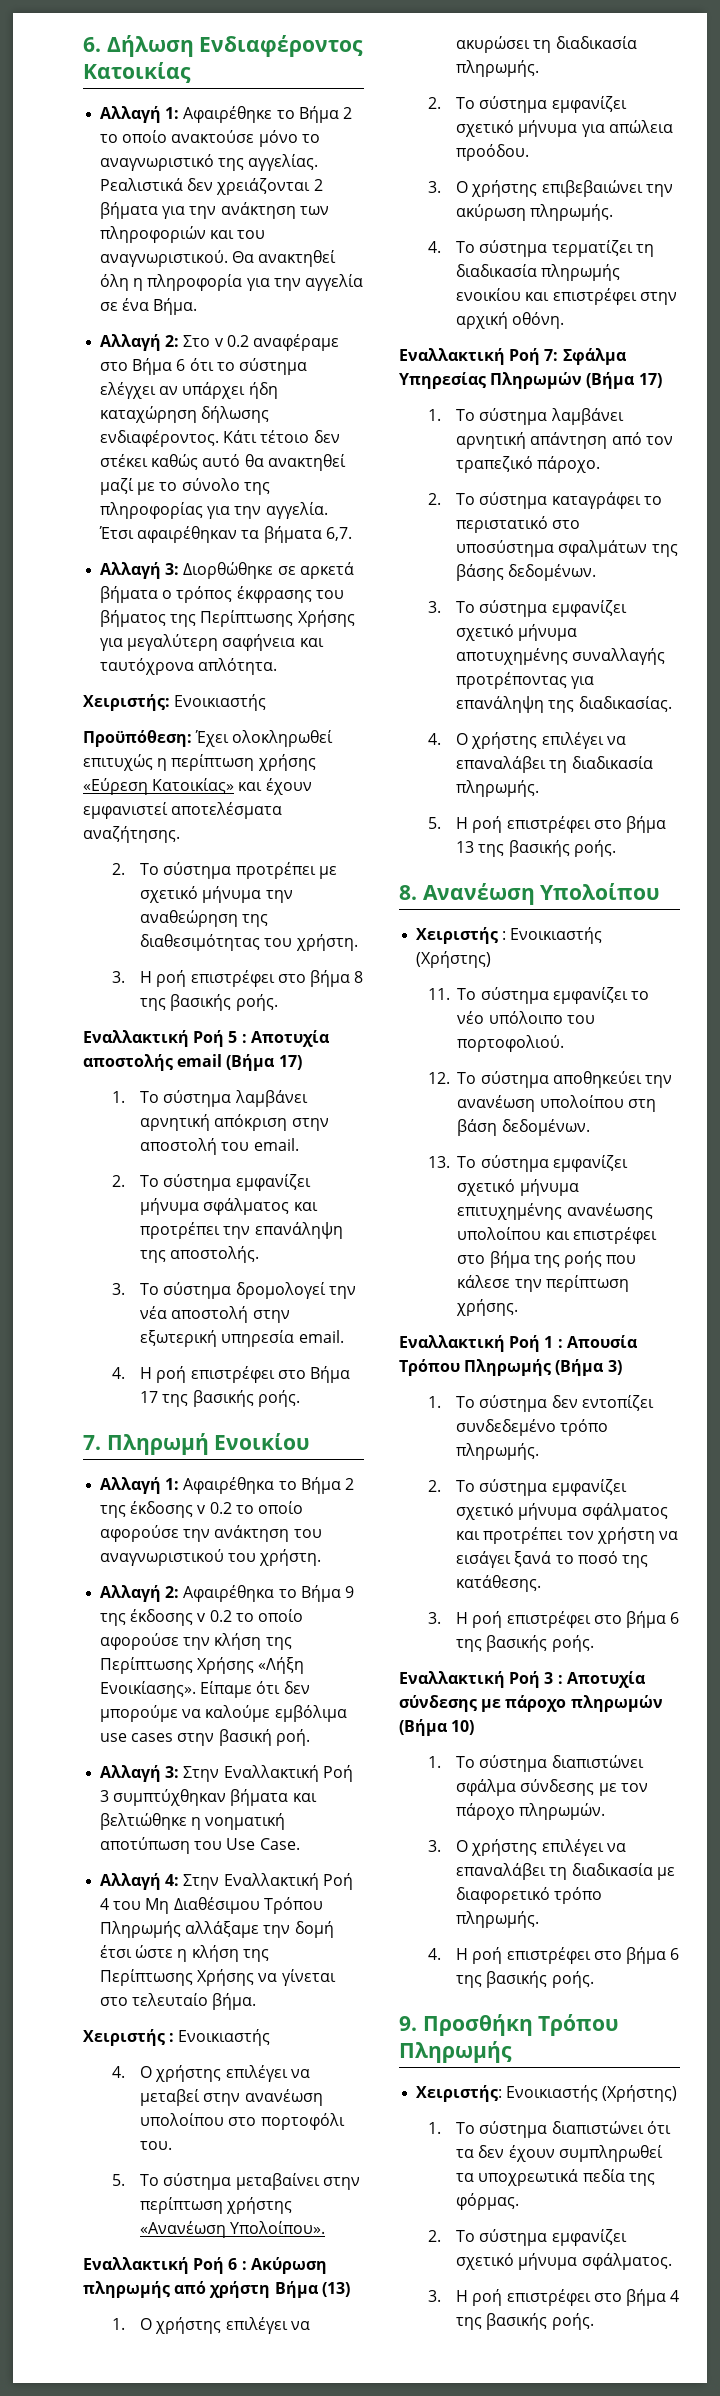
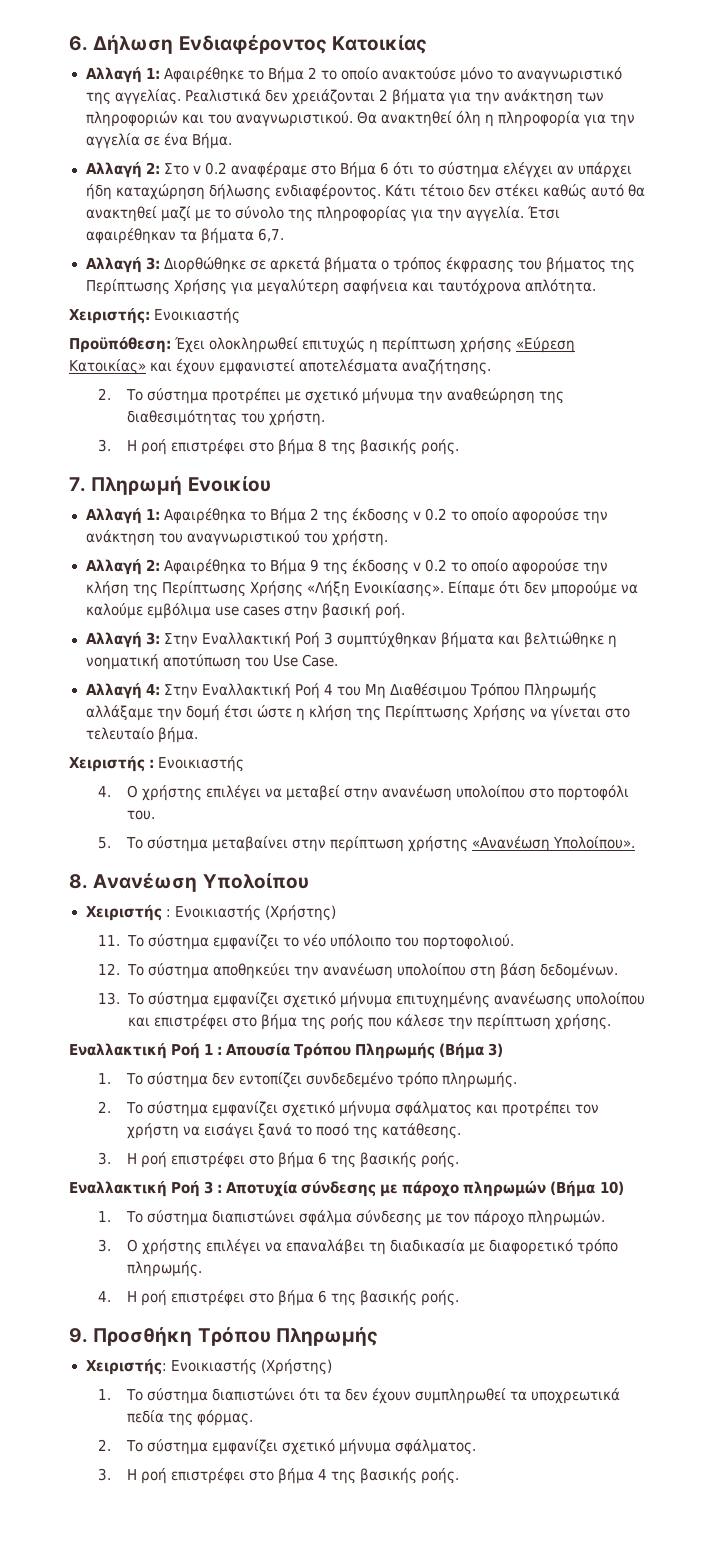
- Εναλλακτική Ροή 5 : Αποτυχία αποστολής email (Βήμα 17)
- 1. To σύστημα λαμβάνει αρνητική απόκριση στην αποστολή του email.
- 2. To σύστημα εμφανίζει μήνυμα σφάλματος και προτρέπει την επανάληψη της αποστολής.
- 3. Το σύστημα δρομολογεί την νέα αποστολή στην εξωτερική υπηρεσία email.
- 4. Η ροή επιστρέφει στο Βήμα 17 της βασικής ροής.
- Εναλλακτική Ροή 6 : Ακύρωση πληρωμής από χρήστη Βήμα (13)
- 1. Ο χρήστης επιλέγει να ακυρώσει τη διαδικασία πληρωμής.
- 2. Το σύστημα εμφανίζει σχετικό μήνυμα για απώλεια προόδου.
- 3. Ο χρήστης επιβεβαιώνει την ακύρωση πληρωμής.
- 4. Το σύστημα τερματίζει τη διαδικασία πληρωμής ενοικίου και επιστρέφει στην αρχική οθόνη.
- Εναλλακτική Ροή 7: Σφάλμα Υπηρεσίας Πληρωμών (Βήμα 17)
- 1. Το σύστημα λαμβάνει αρνητική απάντηση από τον τραπεζικό πάροχο.
- 2. Το σύστημα καταγράφει το περιστατικό στο υποσύστημα σφαλμάτων της βάσης δεδομένων.
- 3. Το σύστημα εμφανίζει σχετικό μήνυμα αποτυχημένης συναλλαγής προτρέποντας για επανάληψη της διαδικασίας.
- 4. Ο χρήστης επιλέγει να επαναλάβει τη διαδικασία πληρωμής.
- 5. Η ροή επιστρέφει στο βήμα 13 της βασικής ροής.

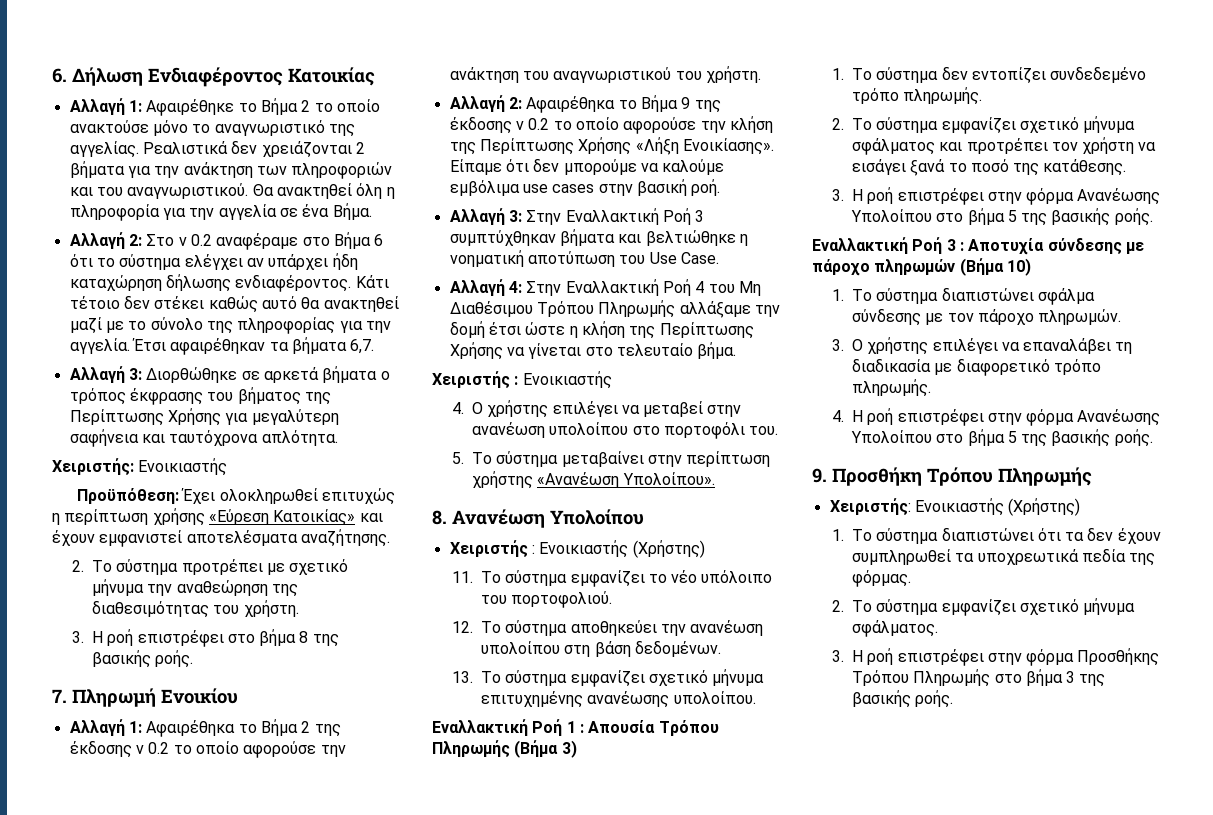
- 13. Το σύστημα εμφανίζει σχετικό μήνυμα επιτυχημένης ανανέωσης υπολοίπου και επιστρέφει στο βήμα της ροής που κάλεσε την περίπτωση χρήσης.
+ 13. Το σύστημα εμφανίζει σχετικό μήνυμα επιτυχημένης ανανέωσης υπολοίπου.
- 3. Η ροή επιστρέφει στο βήμα 6 της βασικής ροής.
+ 3. Η ροή επιστρέφει στην φόρμα Ανανέωσης Υπολοίπου στο βήμα 5 της βασικής ροής.
- 4. Η ροή επιστρέφει στο βήμα 6 της βασικής ροής.
+ 4. Η ροή επιστρέφει στην φόρμα Ανανέωσης Υπολοίπου στο βήμα 5 της βασικής ροής.
- 3. Η ροή επιστρέφει στο βήμα 4 της βασικής ροής.
+ 3. Η ροή επιστρέφει στην φόρμα Προσθήκης Τρόπου Πληρωμής στο βήμα 3 της βασικής ροής.

